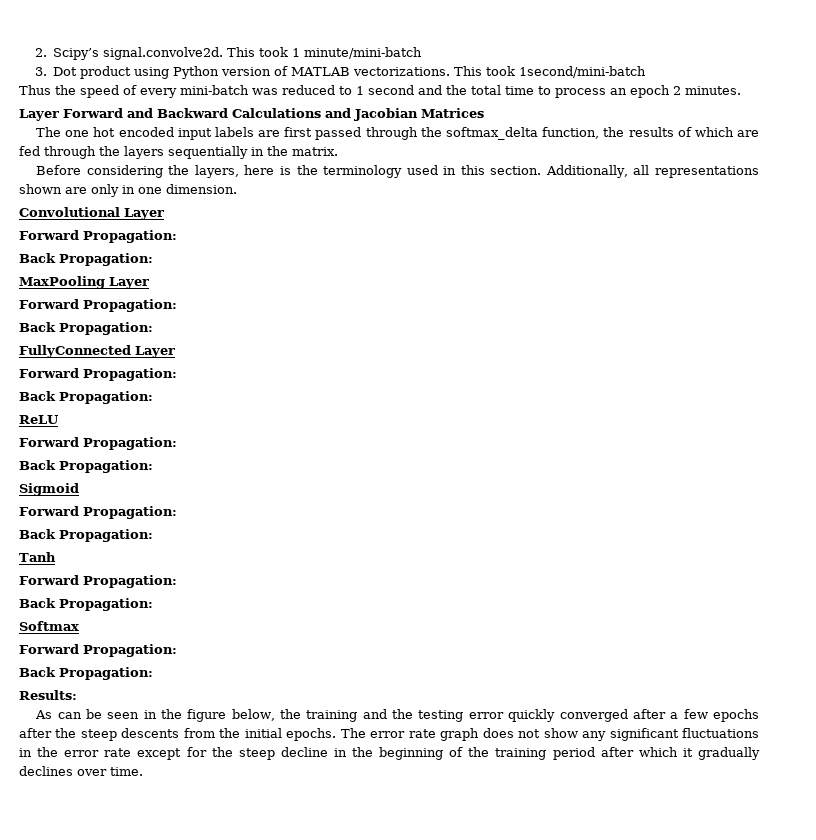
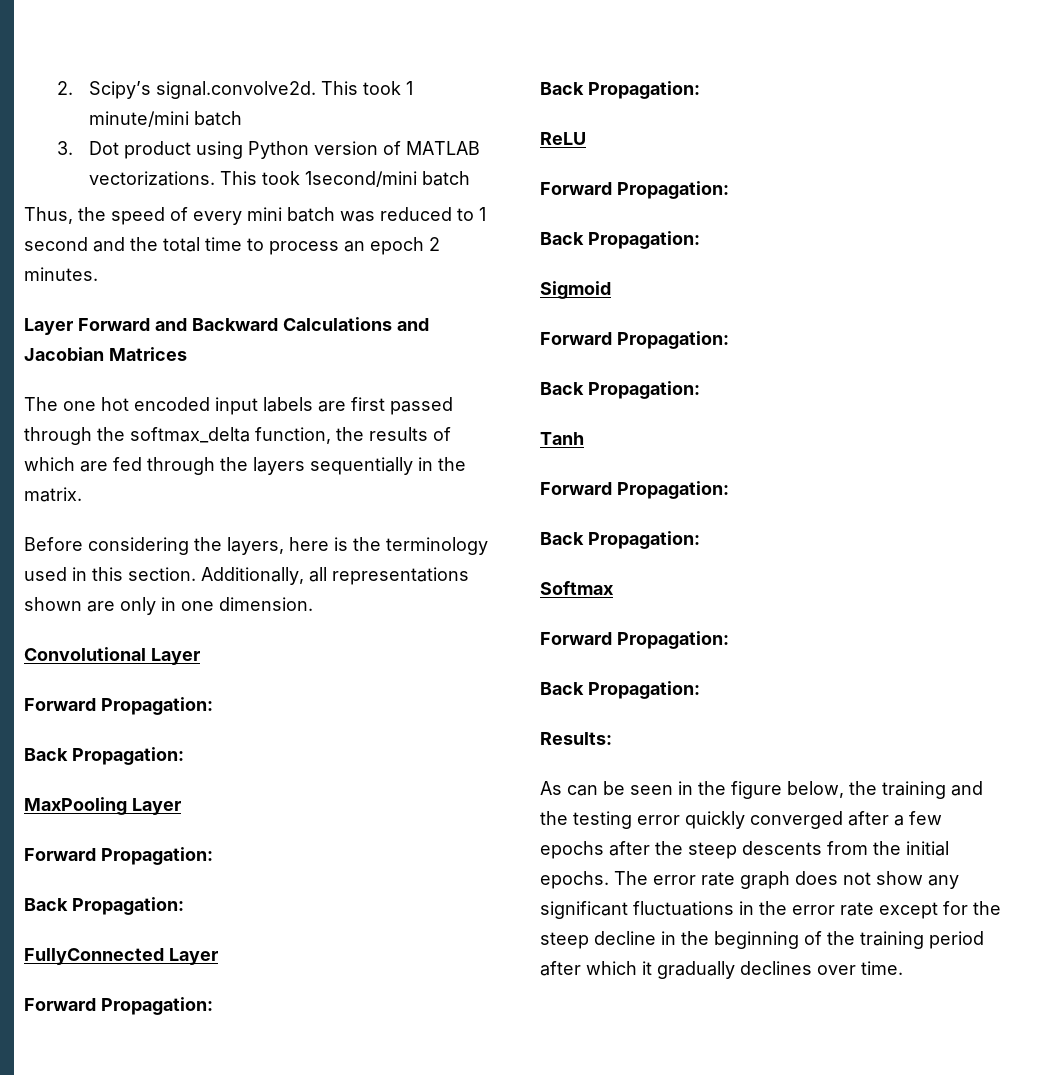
- 2. Scipy’s signal.convolve2d. This took 1 minute/mini-batch
+ 2. Scipy’s signal.convolve2d. This took 1 minute/mini batch
- This took 1second/mini-batch
- Thus the speed of every mini-batch was reduced to 1 second and the total time to process an epoch 2 minutes.
+ This took 1second/mini batch
+ Thus, the speed of every mini batch was reduced to 1 second and the total time to process an epoch 2 minutes.

